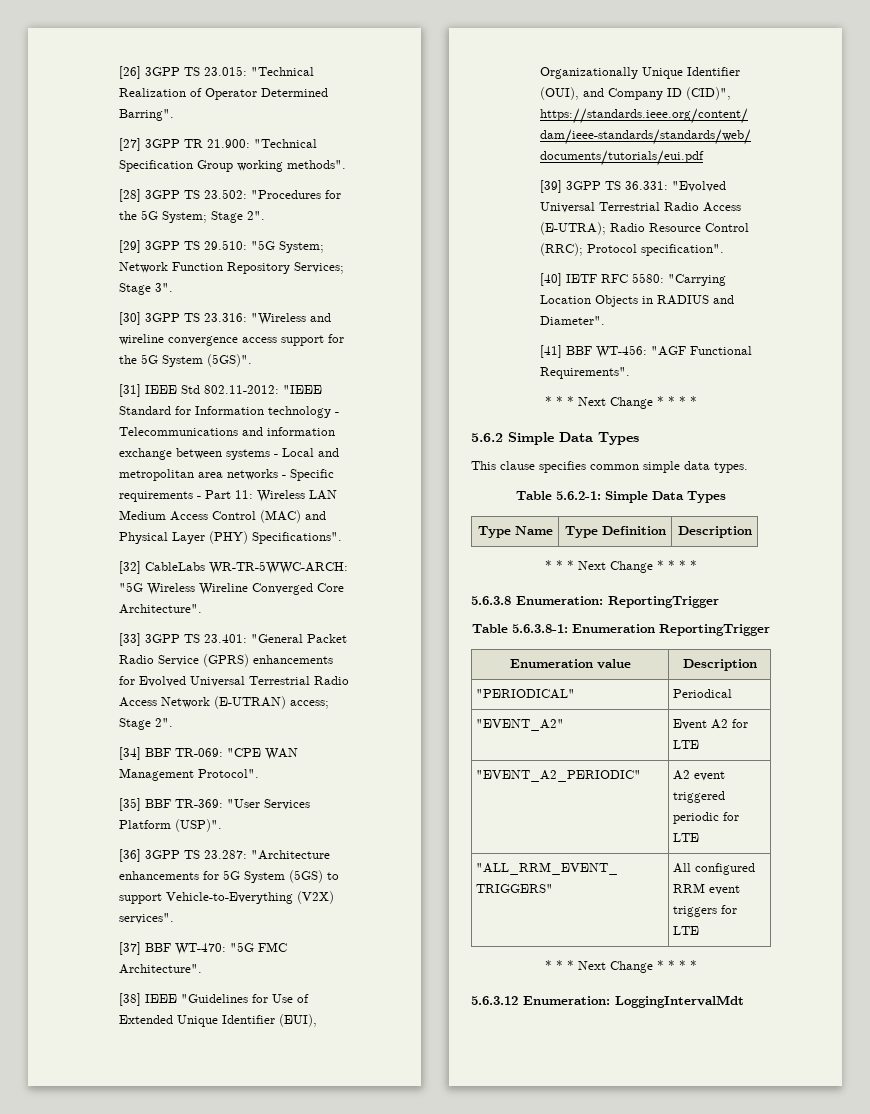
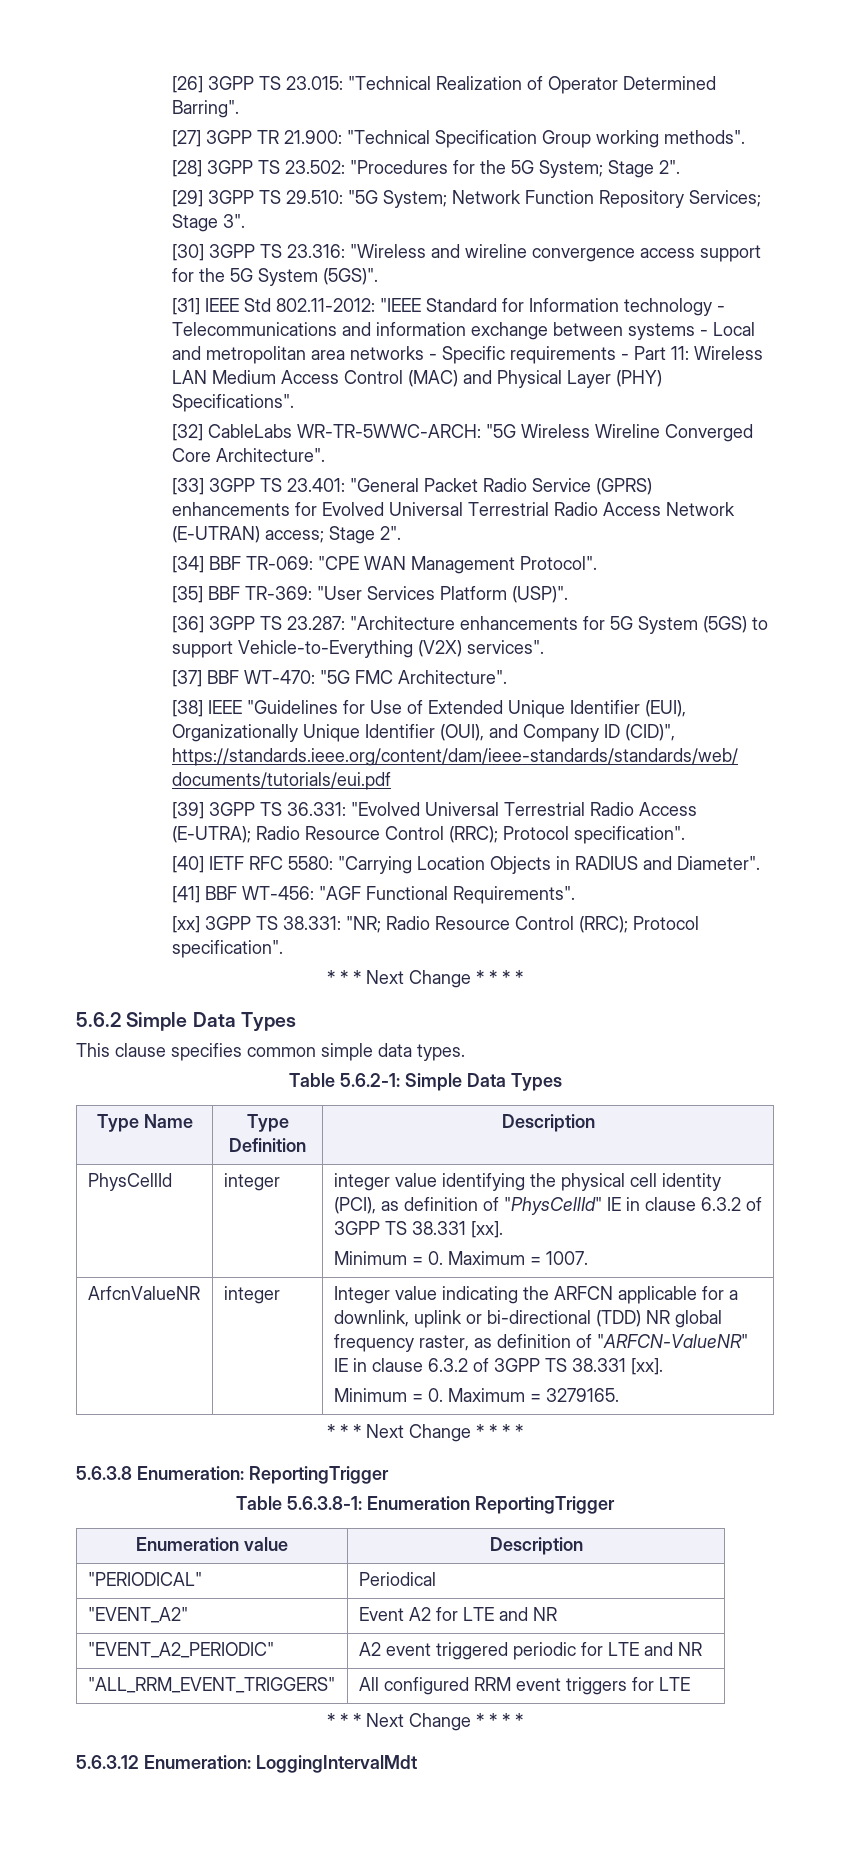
+ [xx] 3GPP TS 38.331: "NR; Radio Resource Control (RRC); Protocol specification".
+ PhysCellId | integer | integer value identifying the physical cell identity (PCI), as definition of "PhysCellId" IE in clause 6.3.2 of 3GPP TS 38.331 [xx].
+ Minimum = 0. Maximum = 1007.
+ ArfcnValueNR | integer | Integer value indicating the ARFCN applicable for a downlink, uplink or bi-directional (TDD) NR global frequency raster, as definition of "ARFCN-ValueNR" IE in clause 6.3.2 of 3GPP TS 38.331 [xx].
+ Minimum = 0. Maximum = 3279165.
- "EVENT_A2" | Event A2 for LTE
+ "EVENT_A2" | Event A2 for LTE and NR
- "EVENT_A2_PERIODIC" | A2 event triggered periodic for LTE
+ "EVENT_A2_PERIODIC" | A2 event triggered periodic for LTE and NR

